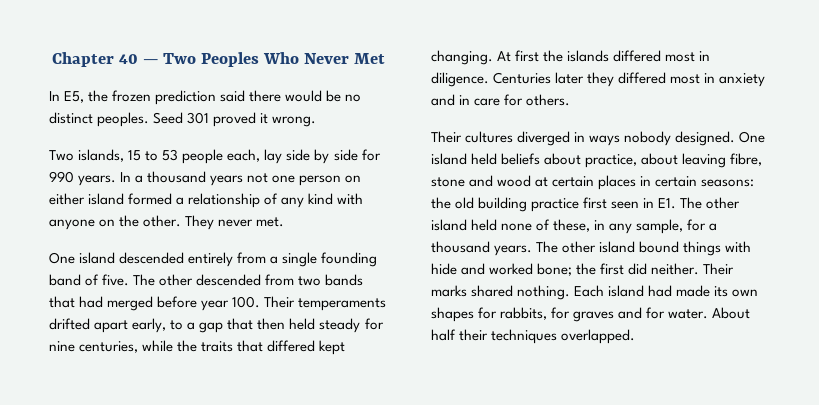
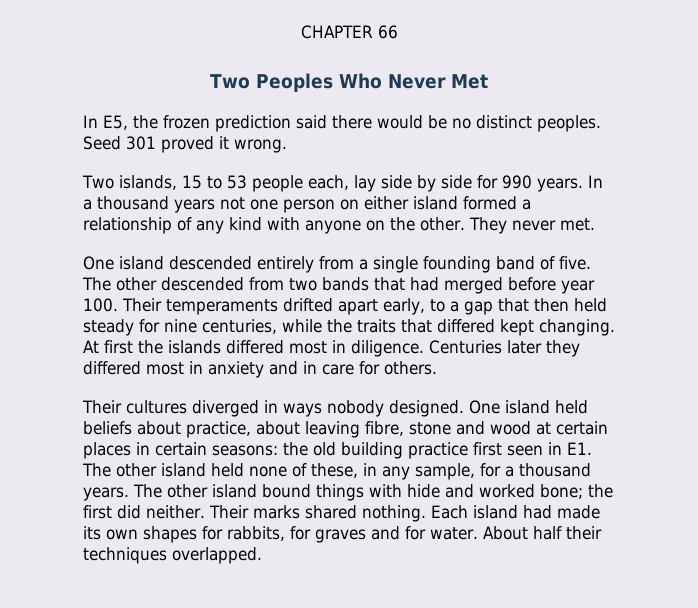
- Chapter 40 — Two Peoples Who Never Met
+ CHAPTER 66
+ Two Peoples Who Never Met

